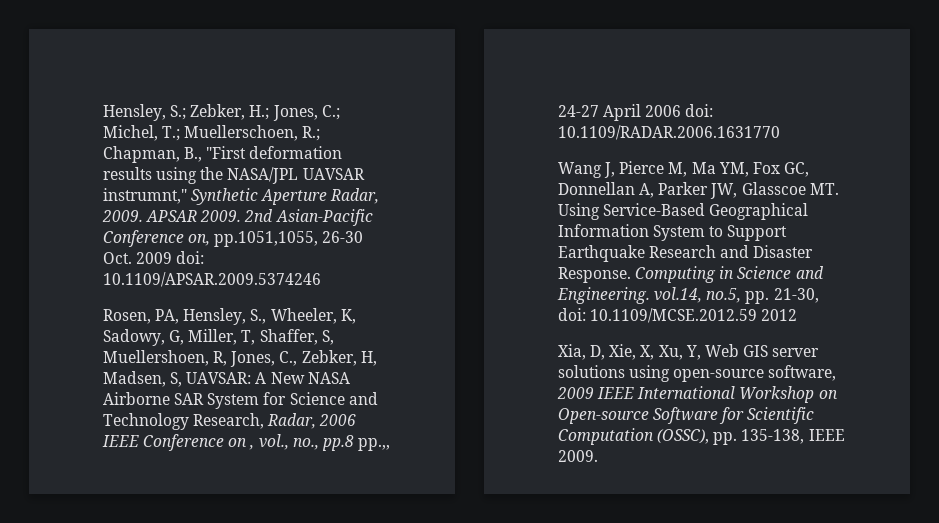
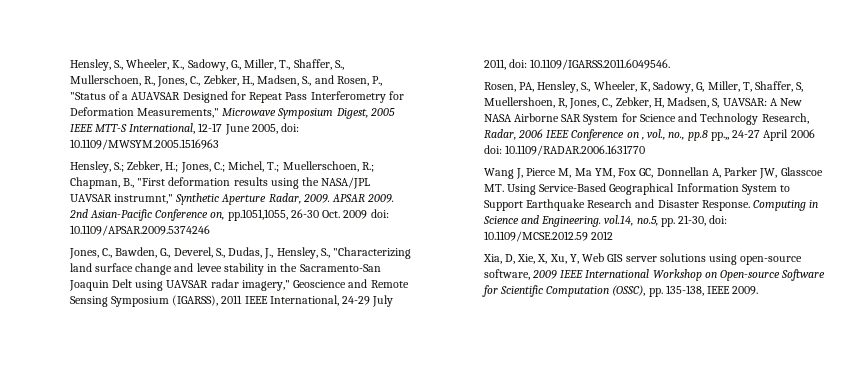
+ Hensley, S., Wheeler, K., Sadowy, G., Miller, T., Shaffer, S., Mullerschoen, R., Jones, C., Zebker, H., Madsen, S., and Rosen, P., "Status of a AUAVSAR Designed for Repeat Pass Interferometry for Deformation Measurements," Microwave Symposium Digest, 2005 IEEE MTT-S International, 12-17 June 2005, doi: 10.1109/MWSYM.2005.1516963
+ Jones, C., Bawden, G., Deverel, S., Dudas, J., Hensley, S., "Characterizing land surface change and levee stability in the Sacramento-San Joaquin Delt using UAVSAR radar imagery," Geoscience and Remote Sensing Symposium (IGARSS), 2011 IEEE International, 24-29 July 2011, doi: 10.1109/IGARSS.2011.6049546.

